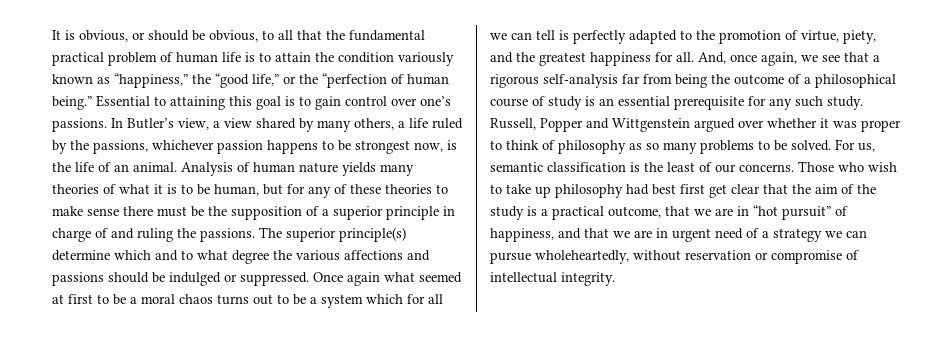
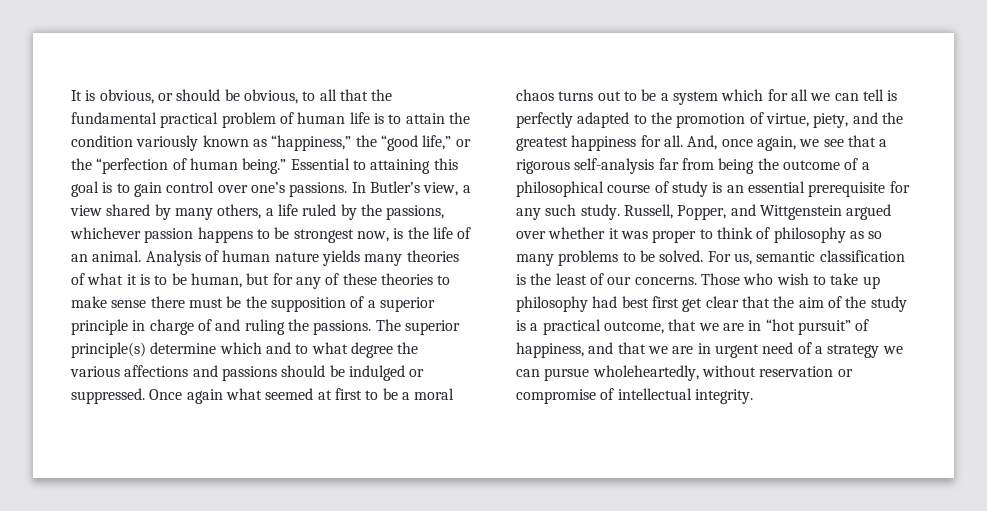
- Russell, Popper and Wittgenstein argued over whether it was proper to think of philosophy as so many problems to be solved.
+ Russell, Popper, and Wittgenstein argued over whether it was proper to think of philosophy as so many problems to be solved.

